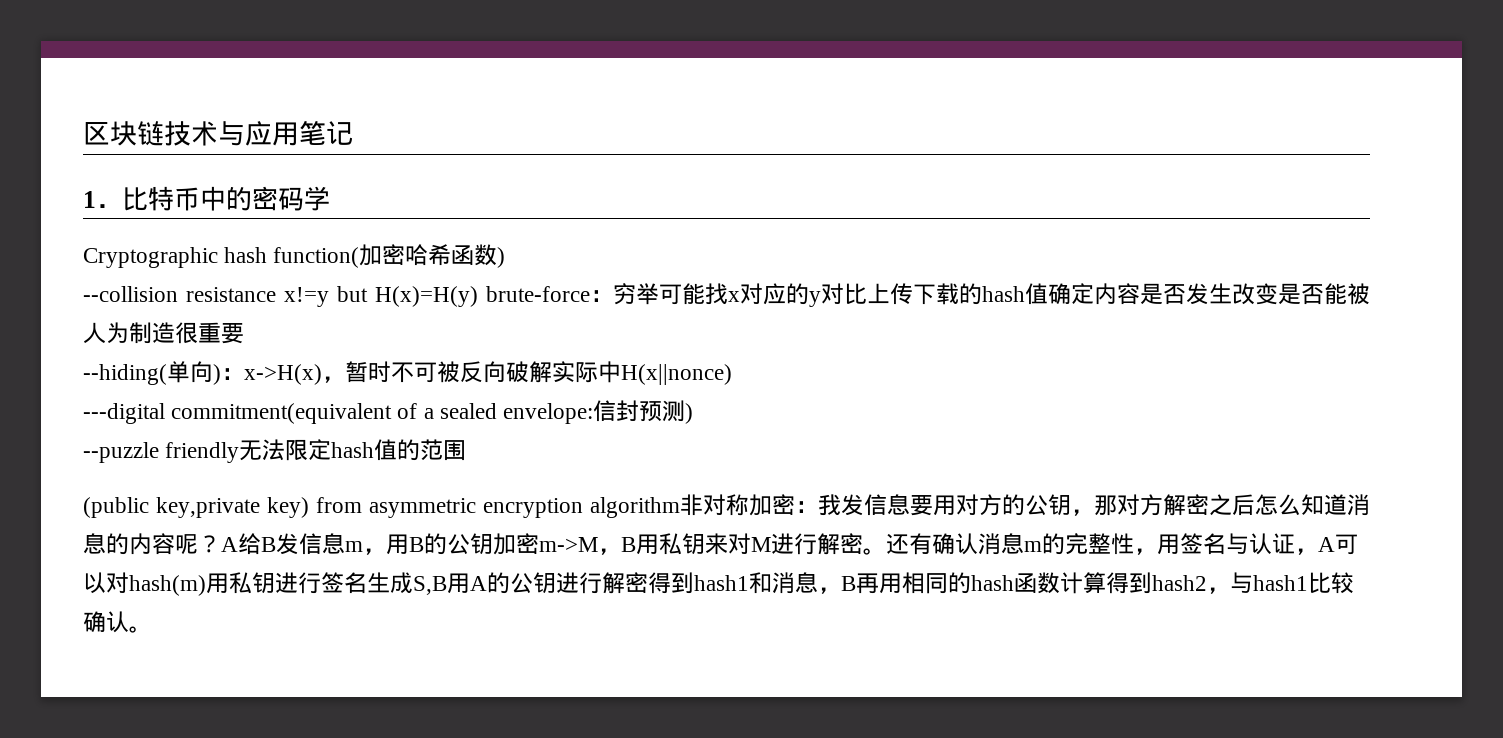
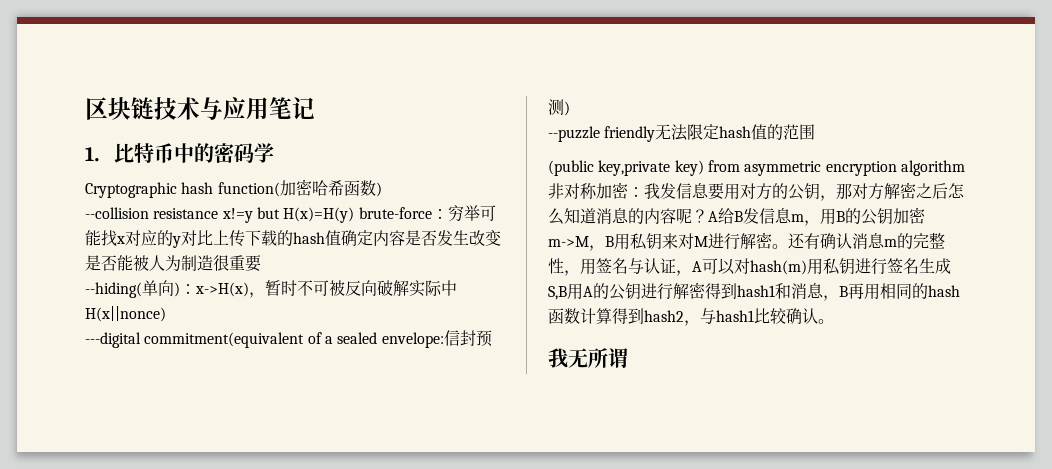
+ 我无所谓

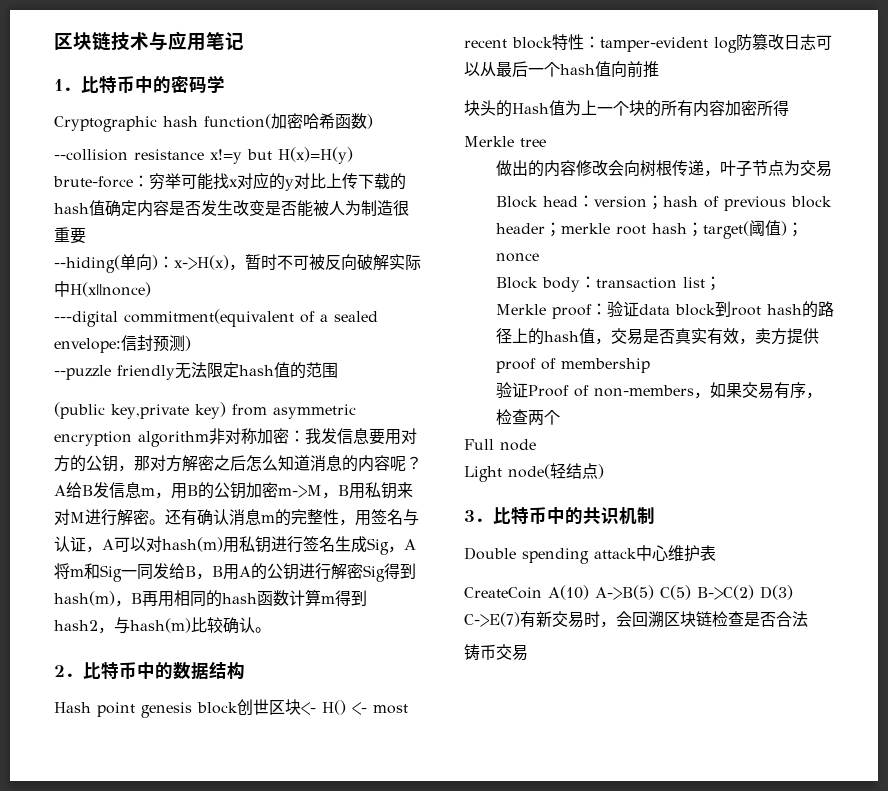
- 还有确认消息m的完整性，用签名与认证，A可以对hash(m)用私钥进行签名生成S,B用A的公钥进行解密得到hash1和消息，B再用相同的hash函数计算得到hash2，与hash1比较确认。
+ 还有确认消息m的完整性，用签名与认证，A可以对hash(m)用私钥进行签名生成Sig，A将m和Sig一同发给B，B用A的公钥进行解密Sig得到hash(m)，B再用相同的hash函数计算m得到hash2，与hash(m)比较确认。
- 我无所谓
+ 2．比特币中的数据结构
+ Hash point genesis block创世区块<- H() <- most recent block特性：tamper-evident log防篡改日志可以从最后一个hash值向前推
+ 块头的Hash值为上一个块的所有内容加密所得
+ Merkle tree
+ 做出的内容修改会向树根传递，叶子节点为交易
+ Block head：version；hash of previous block header；merkle root hash；target(阈值)；nonce
+ Block body：transaction list；
+ Merkle proof：验证data block到root hash的路径上的hash值，交易是否真实有效，卖方提供proof of membership
+ 验证Proof of non-members，如果交易有序，检查两个
+ Full node
+ Light node(轻结点)
+ 3．比特币中的共识机制
+ Double spending attack中心维护表
+ CreateCoin A(10) A->B(5) C(5) B->C(2) D(3) C->E(7)有新交易时，会回溯区块链检查是否合法
+ 铸币交易

